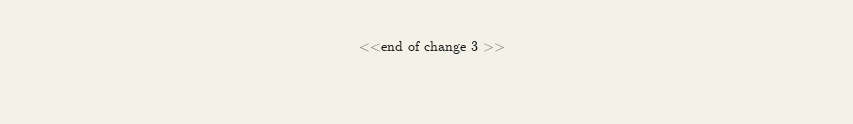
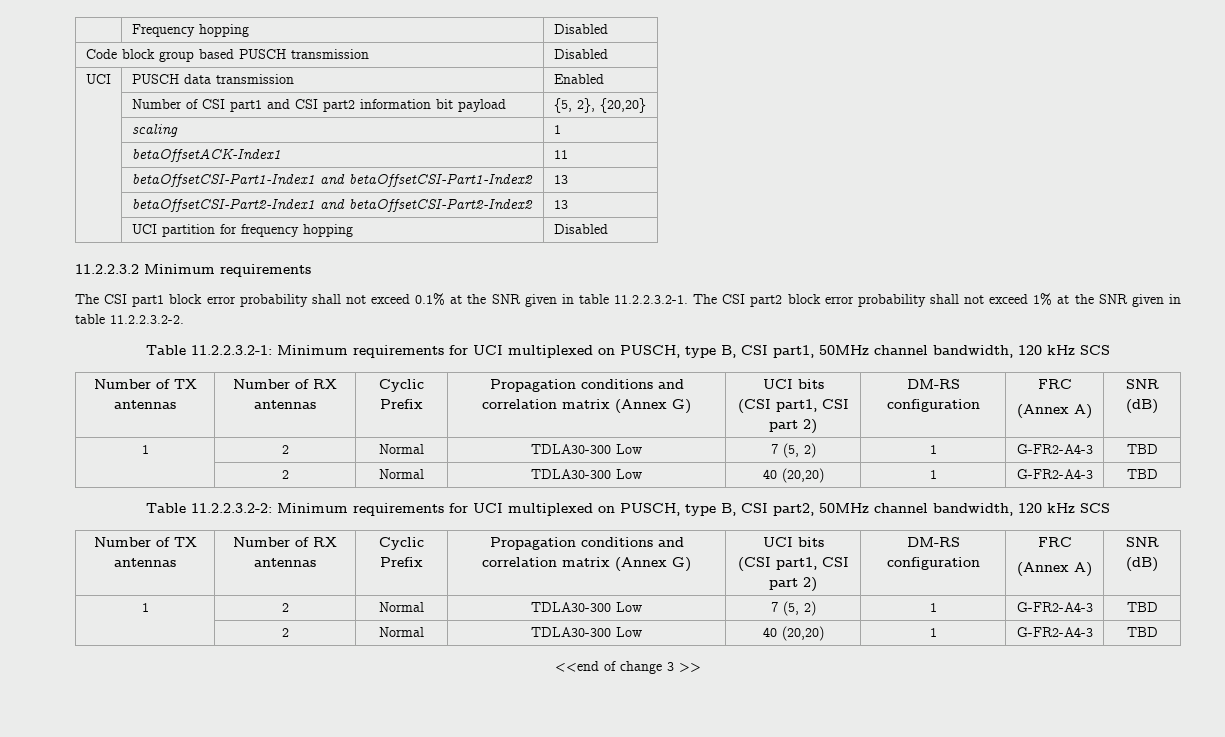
+ | Frequency hopping | Disabled
+ Code block group based PUSCH transmission | Disabled
+ UCI | PUSCH data transmission | Enabled
+ | Number of CSI part1 and CSI part2 information bit payload | {5, 2}, {20,20}
+ | scaling | 1
+ | betaOffsetACK-Index1 | 11
+ | betaOffsetCSI-Part1-Index1 and betaOffsetCSI-Part1-Index2 | 13
+ | betaOffsetCSI-Part2-Index1 and betaOffsetCSI-Part2-Index2 | 13
+ | UCI partition for frequency hopping | Disabled
+ 11.2.2.3.2 Minimum requirements
+ The CSI part1 block error probability shall not exceed 0.1% at the SNR given in table 11.2.2.3.2-1. The CSI part2 block error probability shall not exceed 1% at the SNR given in table 11.2.2.3.2-2.
+ Table 11.2.2.3.2-1: Minimum requirements for UCI multiplexed on PUSCH, type B, CSI part1, 50MHz channel bandwidth, 120 kHz SCS
+ Number of TX antennas | Number of RX antennas | Cyclic Prefix | Propagation conditions and correlation matrix (Annex G) | UCI bits
+ (CSI part1, CSI part 2) | DM-RS configuration | FRC
+ (Annex A) | SNR (dB)
+ 1 | 2 | Normal | TDLA30-300 Low | 7 (5, 2) | 1 | G-FR2-A4-3 | TBD
+ | 2 | Normal | TDLA30-300 Low | 40 (20,20) | 1 | G-FR2-A4-3 | TBD
+ Table 11.2.2.3.2-2: Minimum requirements for UCI multiplexed on PUSCH, type B, CSI part2, 50MHz channel bandwidth, 120 kHz SCS
+ Number of TX antennas | Number of RX antennas | Cyclic Prefix | Propagation conditions and correlation matrix (Annex G) | UCI bits
+ (CSI part1, CSI part 2) | DM-RS configuration | FRC
+ (Annex A) | SNR (dB)
+ 1 | 2 | Normal | TDLA30-300 Low | 7 (5, 2) | 1 | G-FR2-A4-3 | TBD
+ | 2 | Normal | TDLA30-300 Low | 40 (20,20) | 1 | G-FR2-A4-3 | TBD

